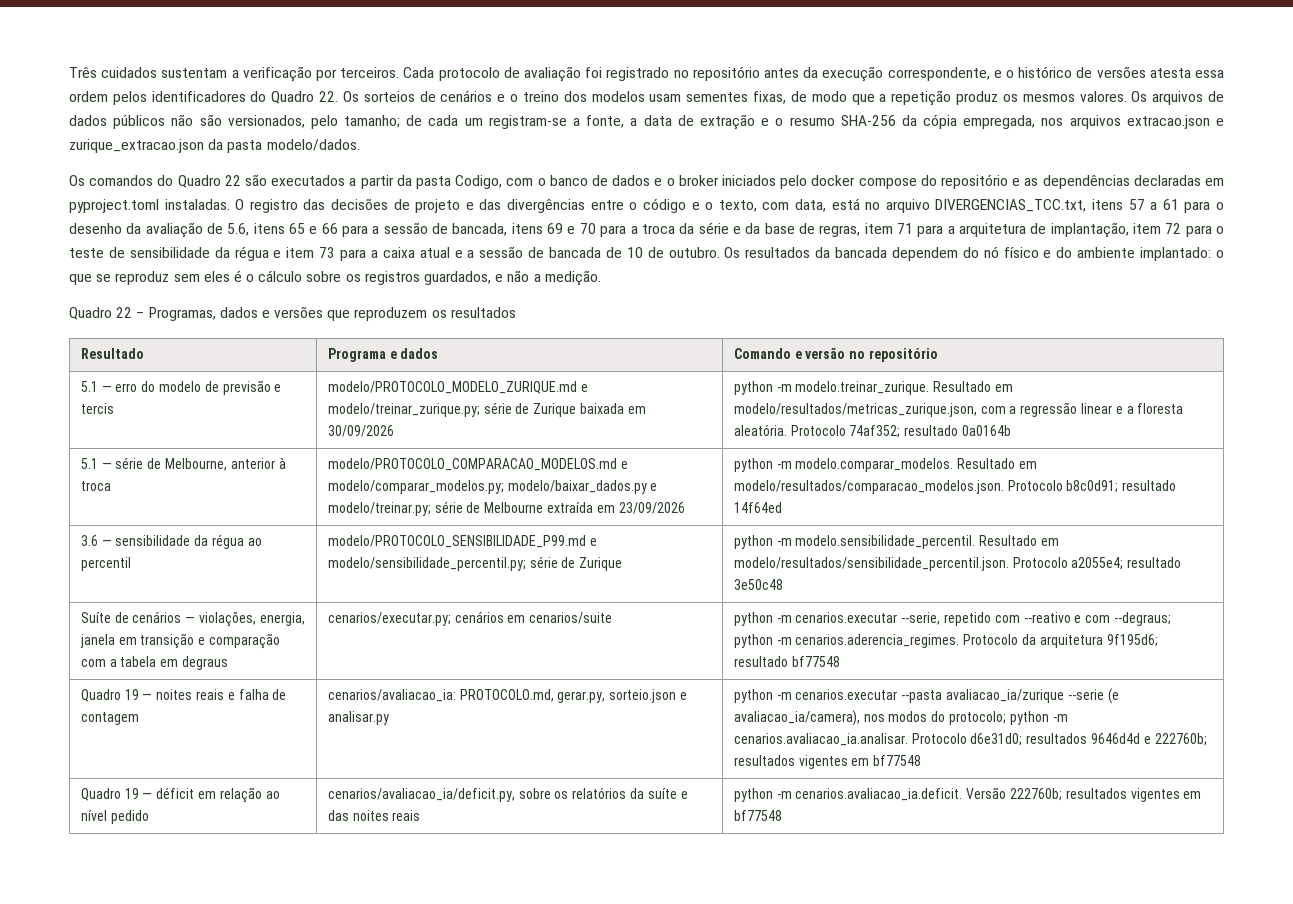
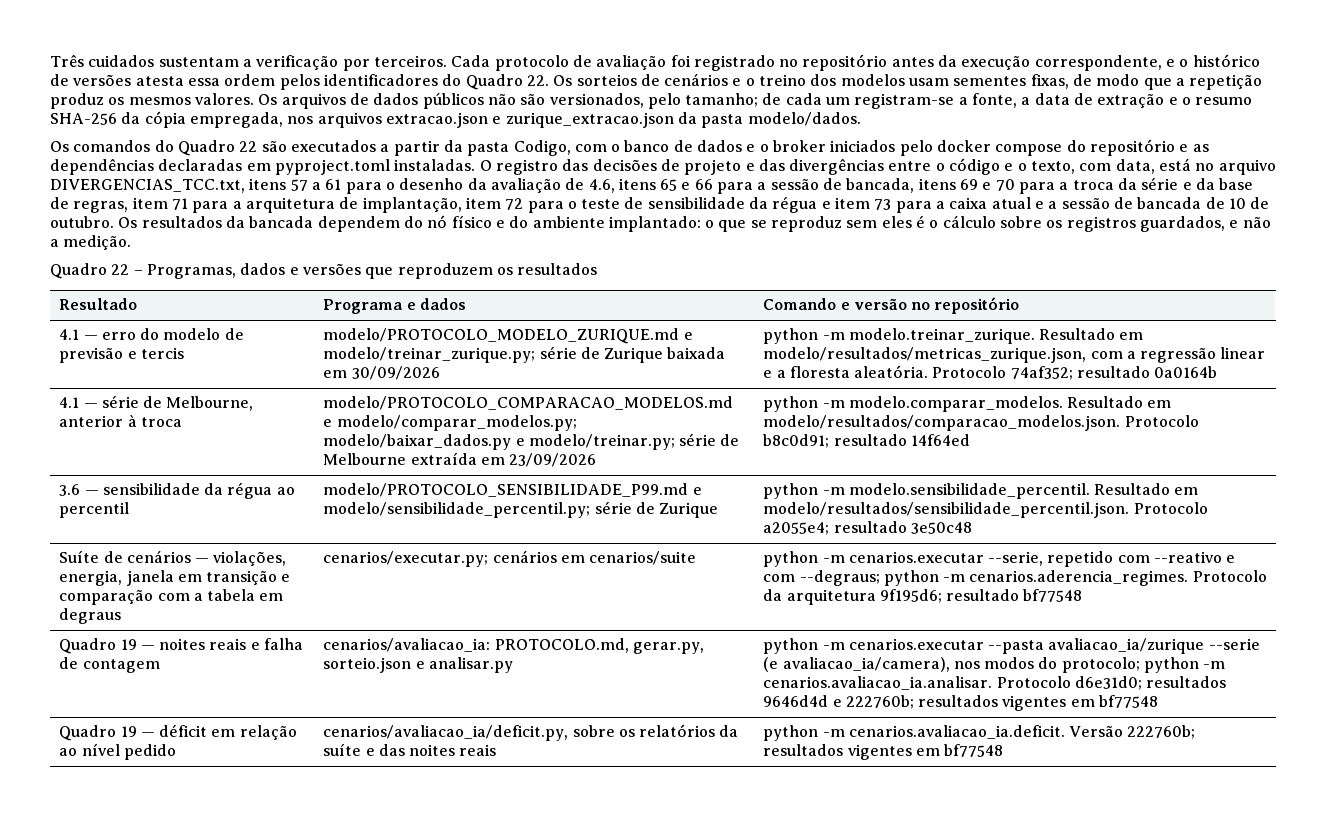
- O registro das decisões de projeto e das divergências entre o código e o texto, com data, está no arquivo DIVERGENCIAS_TCC.txt, itens 57 a 61 para o desenho da avaliação de 5.6, itens 65 e 66 para a sessão de bancada, itens 69 e 70 para a troca da série e da base de regras, item 71 para a arquitetura de implantação, item 72 para o teste de sensibilidade da régua e item 73 para a caixa atual e a sessão de bancada de 10 de outubro.
+ O registro das decisões de projeto e das divergências entre o código e o texto, com data, está no arquivo DIVERGENCIAS_TCC.txt, itens 57 a 61 para o desenho da avaliação de 4.6, itens 65 e 66 para a sessão de bancada, itens 69 e 70 para a troca da série e da base de regras, item 71 para a arquitetura de implantação, item 72 para o teste de sensibilidade da régua e item 73 para a caixa atual e a sessão de bancada de 10 de outubro.
- 5.1 — erro do modelo de previsão e tercis | modelo/PROTOCOLO_MODELO_ZURIQUE.md e modelo/treinar_zurique.py; série de Zurique baixada em 30/09/2026 | python -m modelo.treinar_zurique. Resultado em modelo/resultados/metricas_zurique.json, com a regressão linear e a floresta aleatória. Protocolo 74af352; resultado 0a0164b
+ 4.1 — erro do modelo de previsão e tercis | modelo/PROTOCOLO_MODELO_ZURIQUE.md e modelo/treinar_zurique.py; série de Zurique baixada em 30/09/2026 | python -m modelo.treinar_zurique. Resultado em modelo/resultados/metricas_zurique.json, com a regressão linear e a floresta aleatória. Protocolo 74af352; resultado 0a0164b
- 5.1 — série de Melbourne, anterior à troca | modelo/PROTOCOLO_COMPARACAO_MODELOS.md e modelo/comparar_modelos.py; modelo/baixar_dados.py e modelo/treinar.py; série de Melbourne extraída em 23/09/2026 | python -m modelo.comparar_modelos. Resultado em modelo/resultados/comparacao_modelos.json. Protocolo b8c0d91; resultado 14f64ed
+ 4.1 — série de Melbourne, anterior à troca | modelo/PROTOCOLO_COMPARACAO_MODELOS.md e modelo/comparar_modelos.py; modelo/baixar_dados.py e modelo/treinar.py; série de Melbourne extraída em 23/09/2026 | python -m modelo.comparar_modelos. Resultado em modelo/resultados/comparacao_modelos.json. Protocolo b8c0d91; resultado 14f64ed

